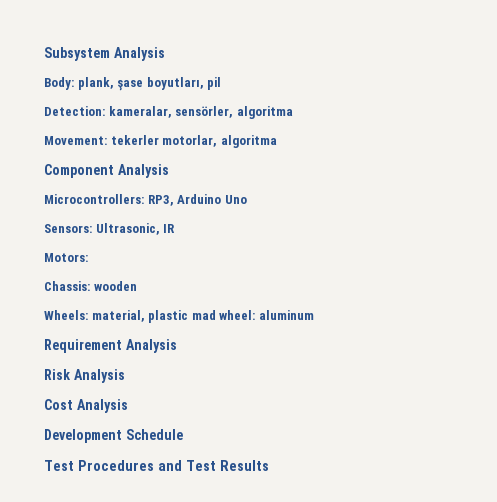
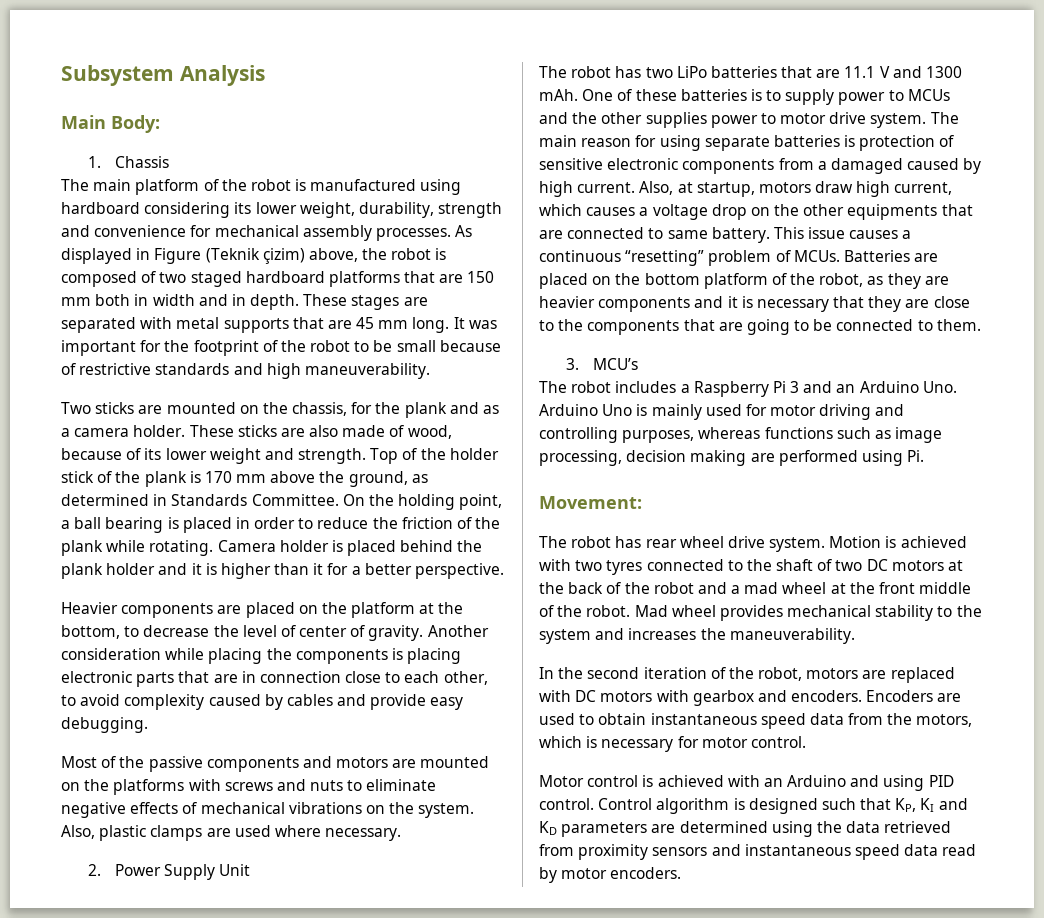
- Body: plank, şase boyutları, pil
- Detection: kameralar, sensörler, algoritma
- Movement: tekerler motorlar, algoritma
- Component Analysis
- Microcontrollers: RP3, Arduino Uno
- Sensors: Ultrasonic, IR
- Motors:
- Chassis: wooden
- Wheels: material, plastic mad wheel: aluminum
- Requirement Analysis
- Risk Analysis
- Cost Analysis
- Development Schedule
- Test Procedures and Test Results
+ Main Body:
+ 1. Chassis
+ The main platform of the robot is manufactured using hardboard considering its lower weight, durability, strength and convenience for mechanical assembly processes. As displayed in Figure (Teknik çizim) above, the robot is composed of two staged hardboard platforms that are 150 mm both in width and in depth. These stages are separated with metal supports that are 45 mm long. It was important for the footprint of the robot to be small because of restrictive standards and high maneuverability.
+ Two sticks are mounted on the chassis, for the plank and as a camera holder. These sticks are also made of wood, because of its lower weight and strength. Top of the holder stick of the plank is 170 mm above the ground, as determined in Standards Committee. On the holding point, a ball bearing is placed in order to reduce the friction of the plank while rotating. Camera holder is placed behind the plank holder and it is higher than it for a better perspective.
+ Heavier components are placed on the platform at the bottom, to decrease the level of center of gravity. Another consideration while placing the components is placing electronic parts that are in connection close to each other, to avoid complexity caused by cables and provide easy debugging.
+ Most of the passive components and motors are mounted on the platforms with screws and nuts to eliminate negative effects of mechanical vibrations on the system. Also, plastic clamps are used where necessary.
+ 2. Power Supply Unit
+ The robot has two LiPo batteries that are 11.1 V and 1300 mAh. One of these batteries is to supply power to MCUs and the other supplies power to motor drive system. The main reason for using separate batteries is protection of sensitive electronic components from a damaged caused by high current. Also, at startup, motors draw high current, which causes a voltage drop on the other equipments that are connected to same battery. This issue causes a continuous “resetting” problem of MCUs. Batteries are placed on the bottom platform of the robot, as they are heavier components and it is necessary that they are close to the components that are going to be connected to them.
+ 3. MCU’s
+ The robot includes a Raspberry Pi 3 and an Arduino Uno. Arduino Uno is mainly used for motor driving and controlling purposes, whereas functions such as image processing, decision making are performed using Pi.
+ Movement:
+ The robot has rear wheel drive system. Motion is achieved with two tyres connected to the shaft of two DC motors at the back of the robot and a mad wheel at the front middle of the robot. Mad wheel provides mechanical stability to the system and increases the maneuverability.
+ In the second iteration of the robot, motors are replaced with DC motors with gearbox and encoders. Encoders are used to obtain instantaneous speed data from the motors, which is necessary for motor control.
+ Motor control is achieved with an Arduino and using PID control. Control algorithm is designed such that KP, KI and KD parameters are determined using the data retrieved from proximity sensors and instantaneous speed data read by motor encoders.

